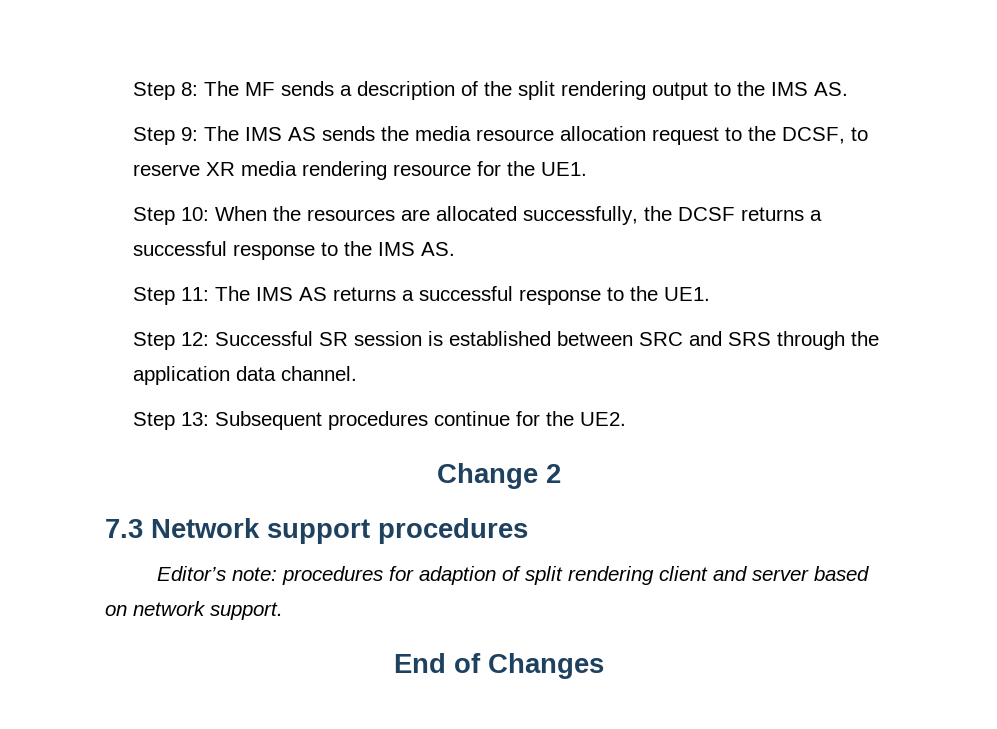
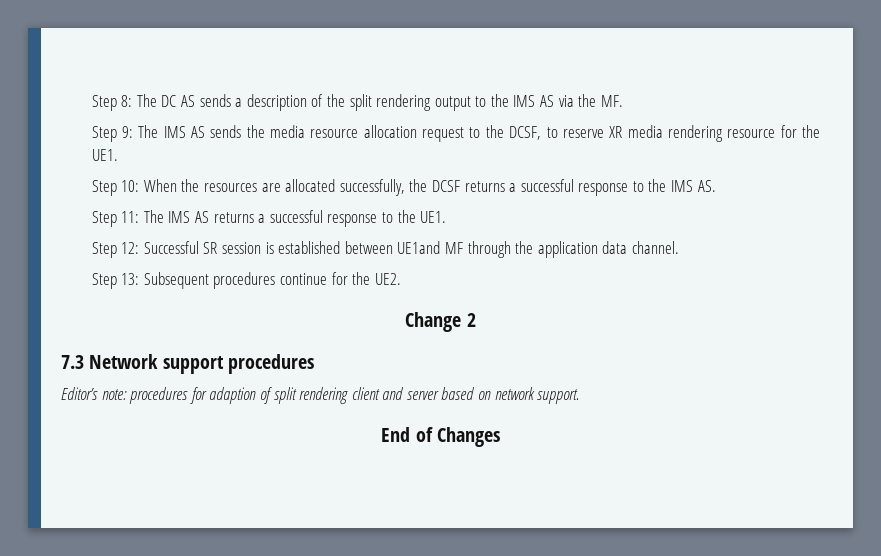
- Step 8: The MF sends a description of the split rendering output to the IMS AS.
+ Step 8: The DC AS sends a description of the split rendering output to the IMS AS via the MF.
- Step 12: Successful SR session is established between SRC and SRS through the application data channel.
+ Step 12: Successful SR session is established between UE1and MF through the application data channel.

